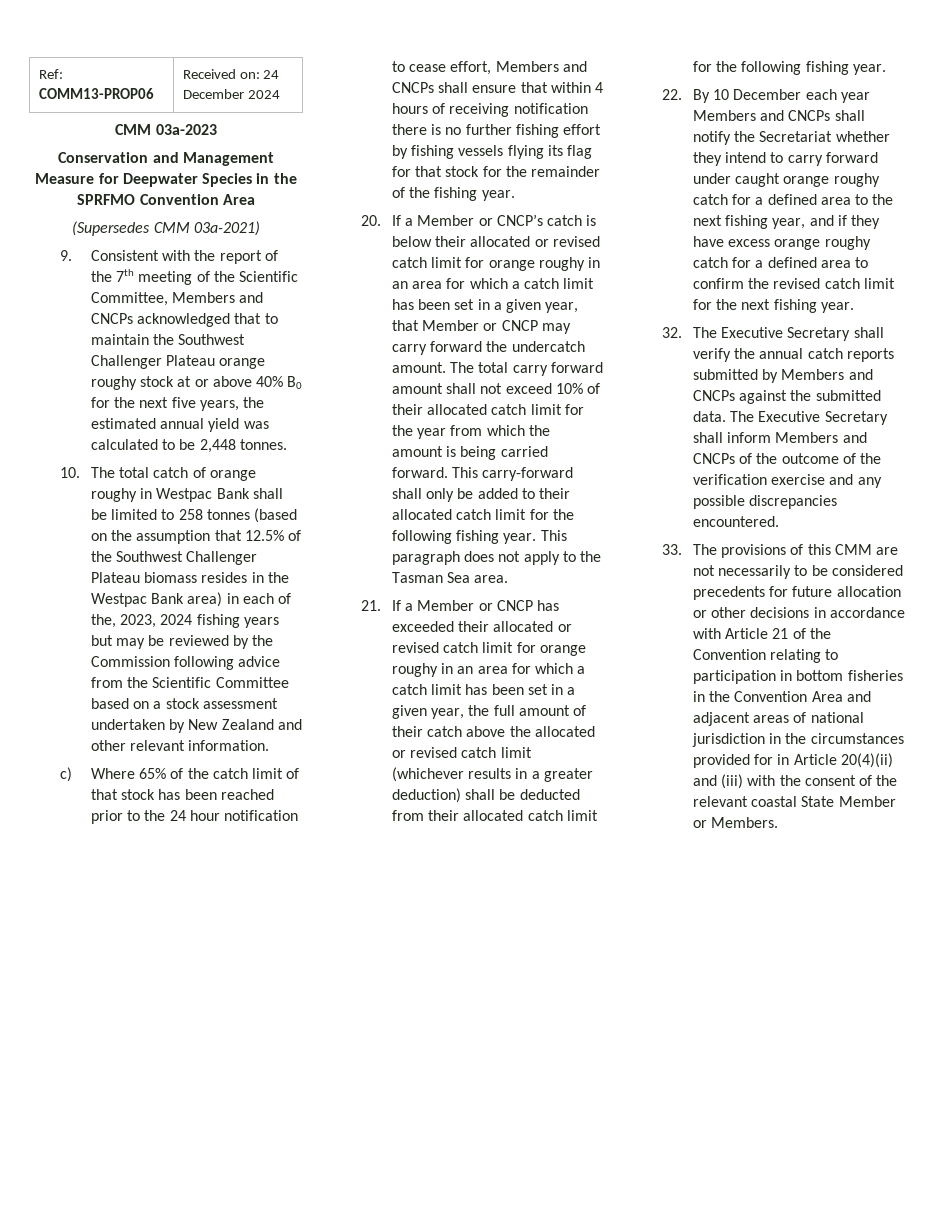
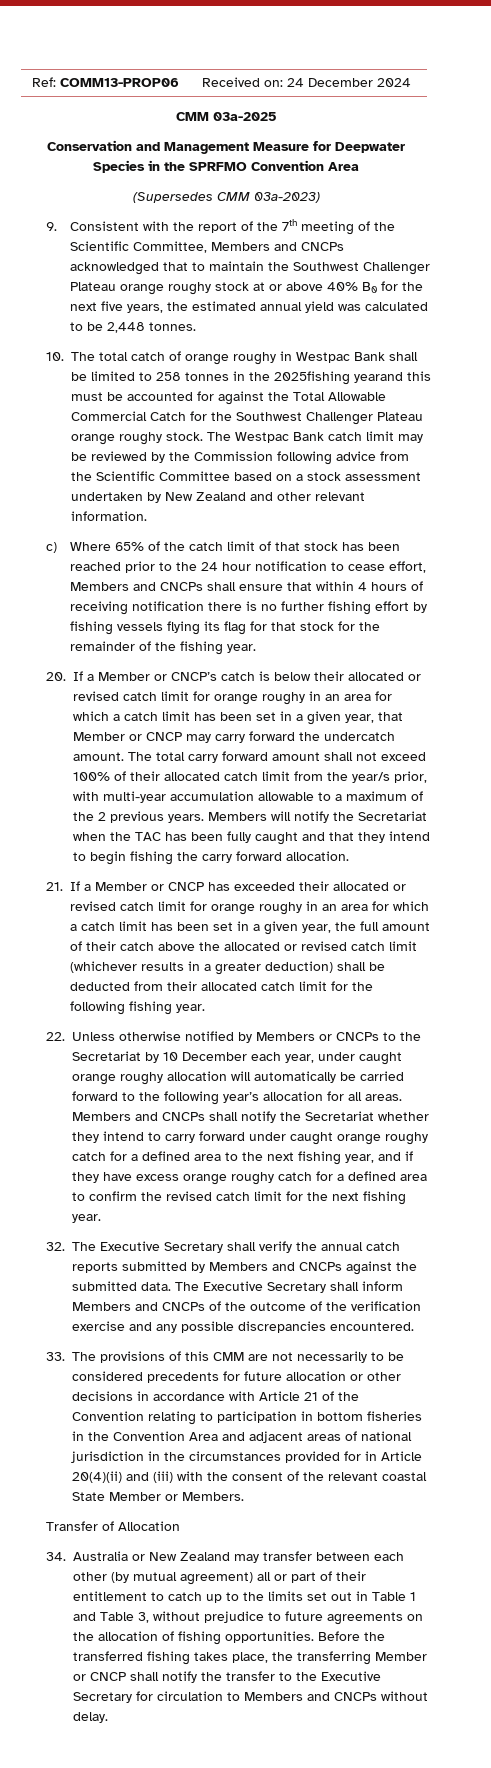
- CMM 03a-2023
+ CMM 03a-2025
- (Supersedes CMM 03a-2021)
+ (Supersedes CMM 03a-2023)
- 10. The total catch of orange roughy in Westpac Bank shall be limited to 258 tonnes (based on the assumption that 12.5% of the Southwest Challenger Plateau biomass resides in the Westpac Bank area) in each of the, 2023, 2024 fishing years but may be reviewed by the Commission following advice from the Scientific Committee based on a stock assessment undertaken by New Zealand and other relevant information.
+ 10. The total catch of orange roughy in Westpac Bank shall be limited to 258 tonnes in the 2025fishing yearand this must be accounted for against the Total Allowable Commercial Catch for the Southwest Challenger Plateau orange roughy stock. The Westpac Bank catch limit may be reviewed by the Commission following advice from the Scientific Committee based on a stock assessment undertaken by New Zealand and other relevant information.
- The total carry forward amount shall not exceed 10% of their allocated catch limit for the year from which the amount is being carried forward. This carry-forward shall only be added to their allocated catch limit for the following fishing year. This paragraph does not apply to the Tasman Sea area.
+ The total carry forward amount shall not exceed 100% of their allocated catch limit from the year/s prior, with multi-year accumulation allowable to a maximum of the 2 previous years. Members will notify the Secretariat when the TAC has been fully caught and that they intend to begin fishing the carry forward allocation.
- 22. By 10 December each year Members and CNCPs shall notify the Secretariat whether they intend to carry forward under caught orange roughy catch for a defined area to the next fishing year, and if they have excess orange roughy catch for a defined area to confirm the revised catch limit for the next fishing year.
+ 22. Unless otherwise notified by Members or CNCPs to the Secretariat by 10 December each year, under caught orange roughy allocation will automatically be carried forward to the following year’s allocation for all areas. Members and CNCPs shall notify the Secretariat whether they intend to carry forward under caught orange roughy catch for a defined area to the next fishing year, and if they have excess orange roughy catch for a defined area to confirm the revised catch limit for the next fishing year.
+ Transfer of Allocation
+ 34. Australia or New Zealand may transfer between each other (by mutual agreement) all or part of their entitlement to catch up to the limits set out in Table 1 and Table 3, without prejudice to future agreements on the allocation of fishing opportunities. Before the transferred fishing takes place, the transferring Member or CNCP shall notify the transfer to the Executive Secretary for circulation to Members and CNCPs without delay.

